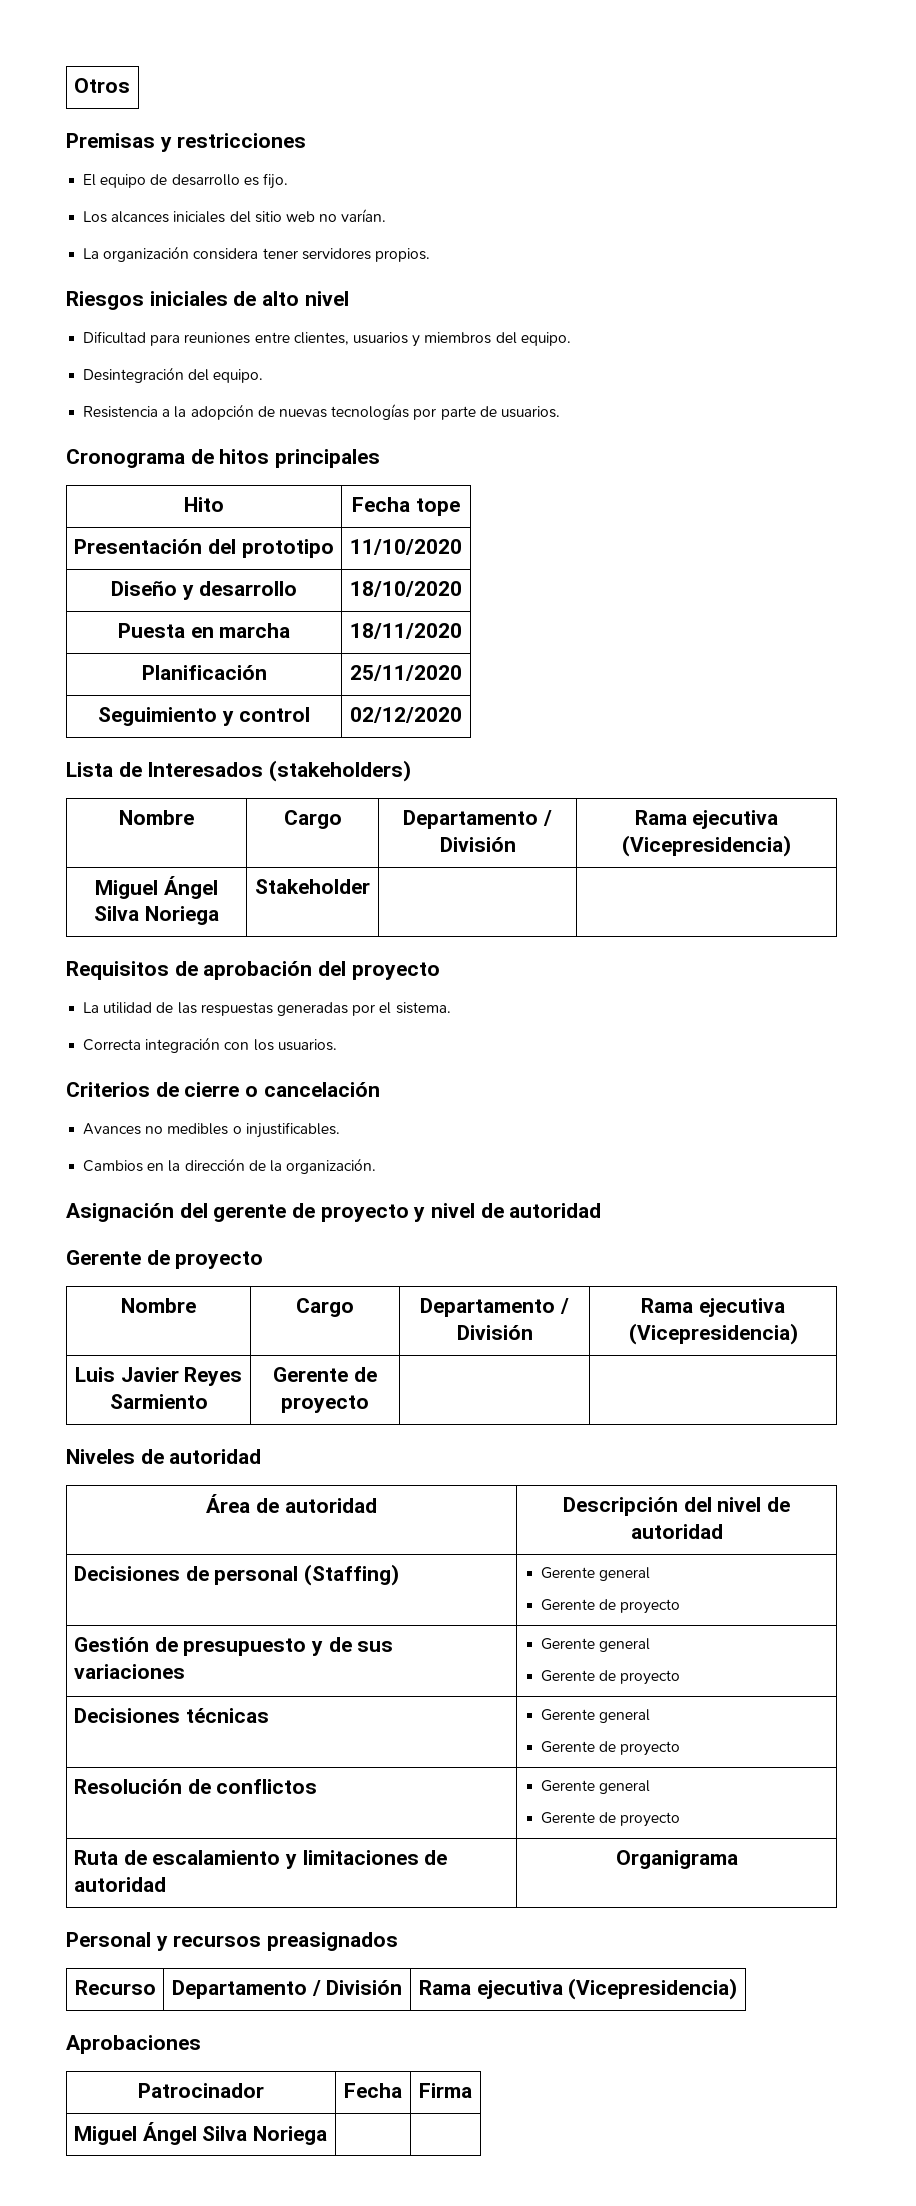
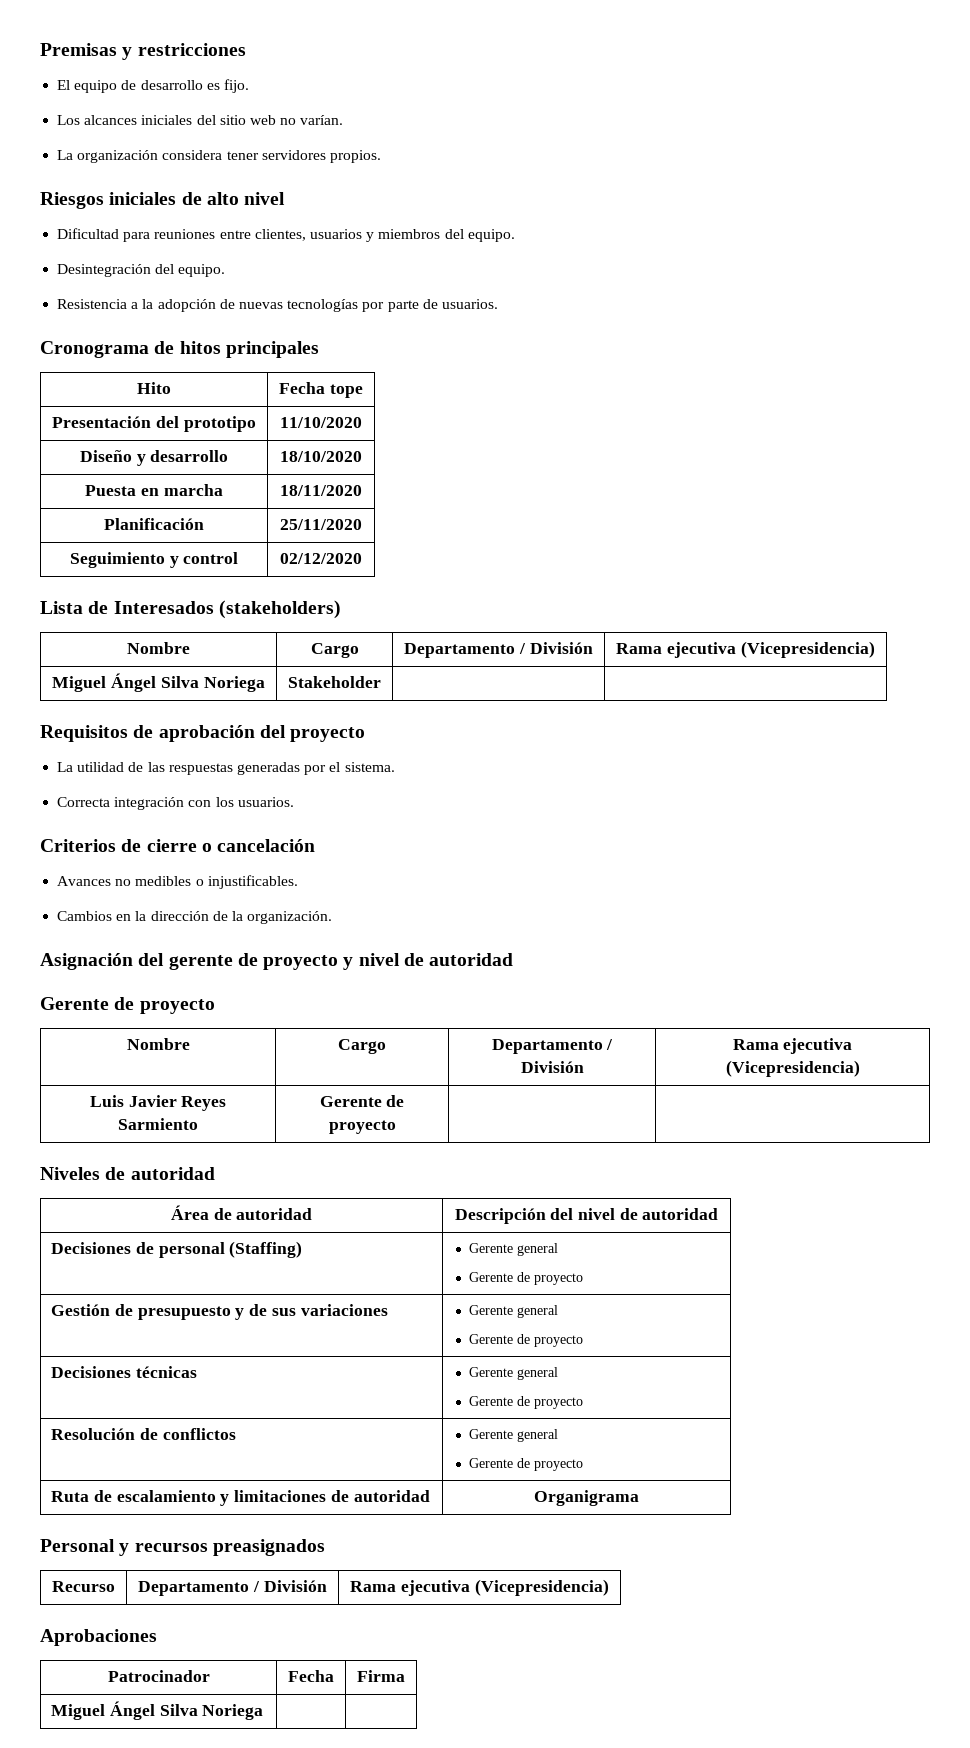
- Otros

